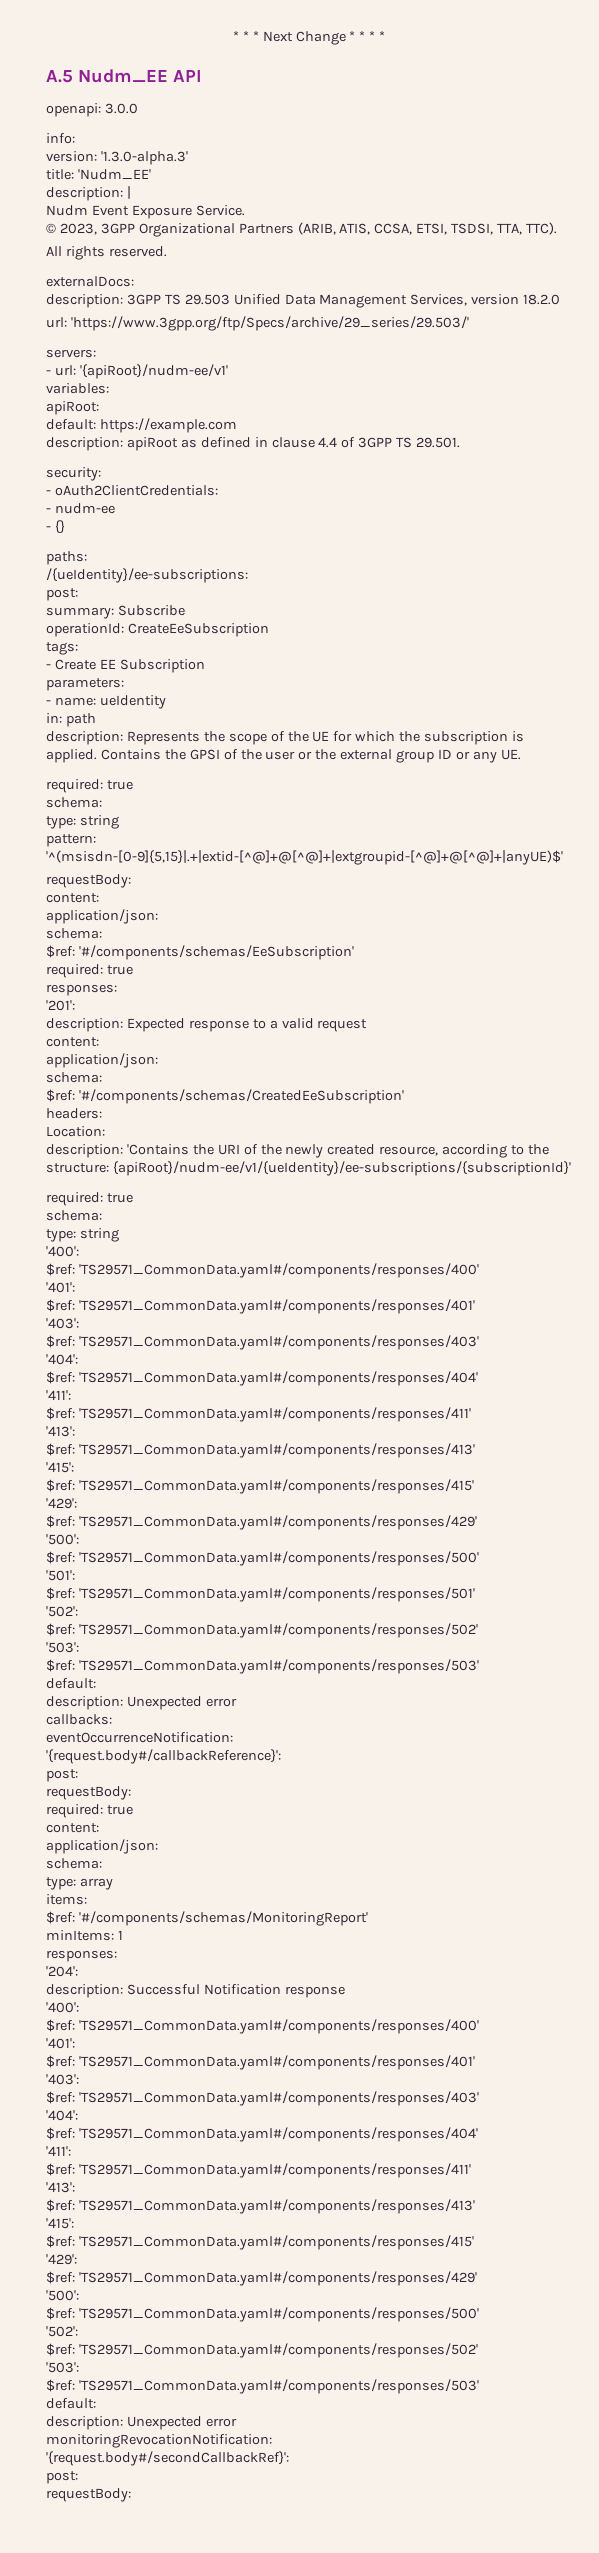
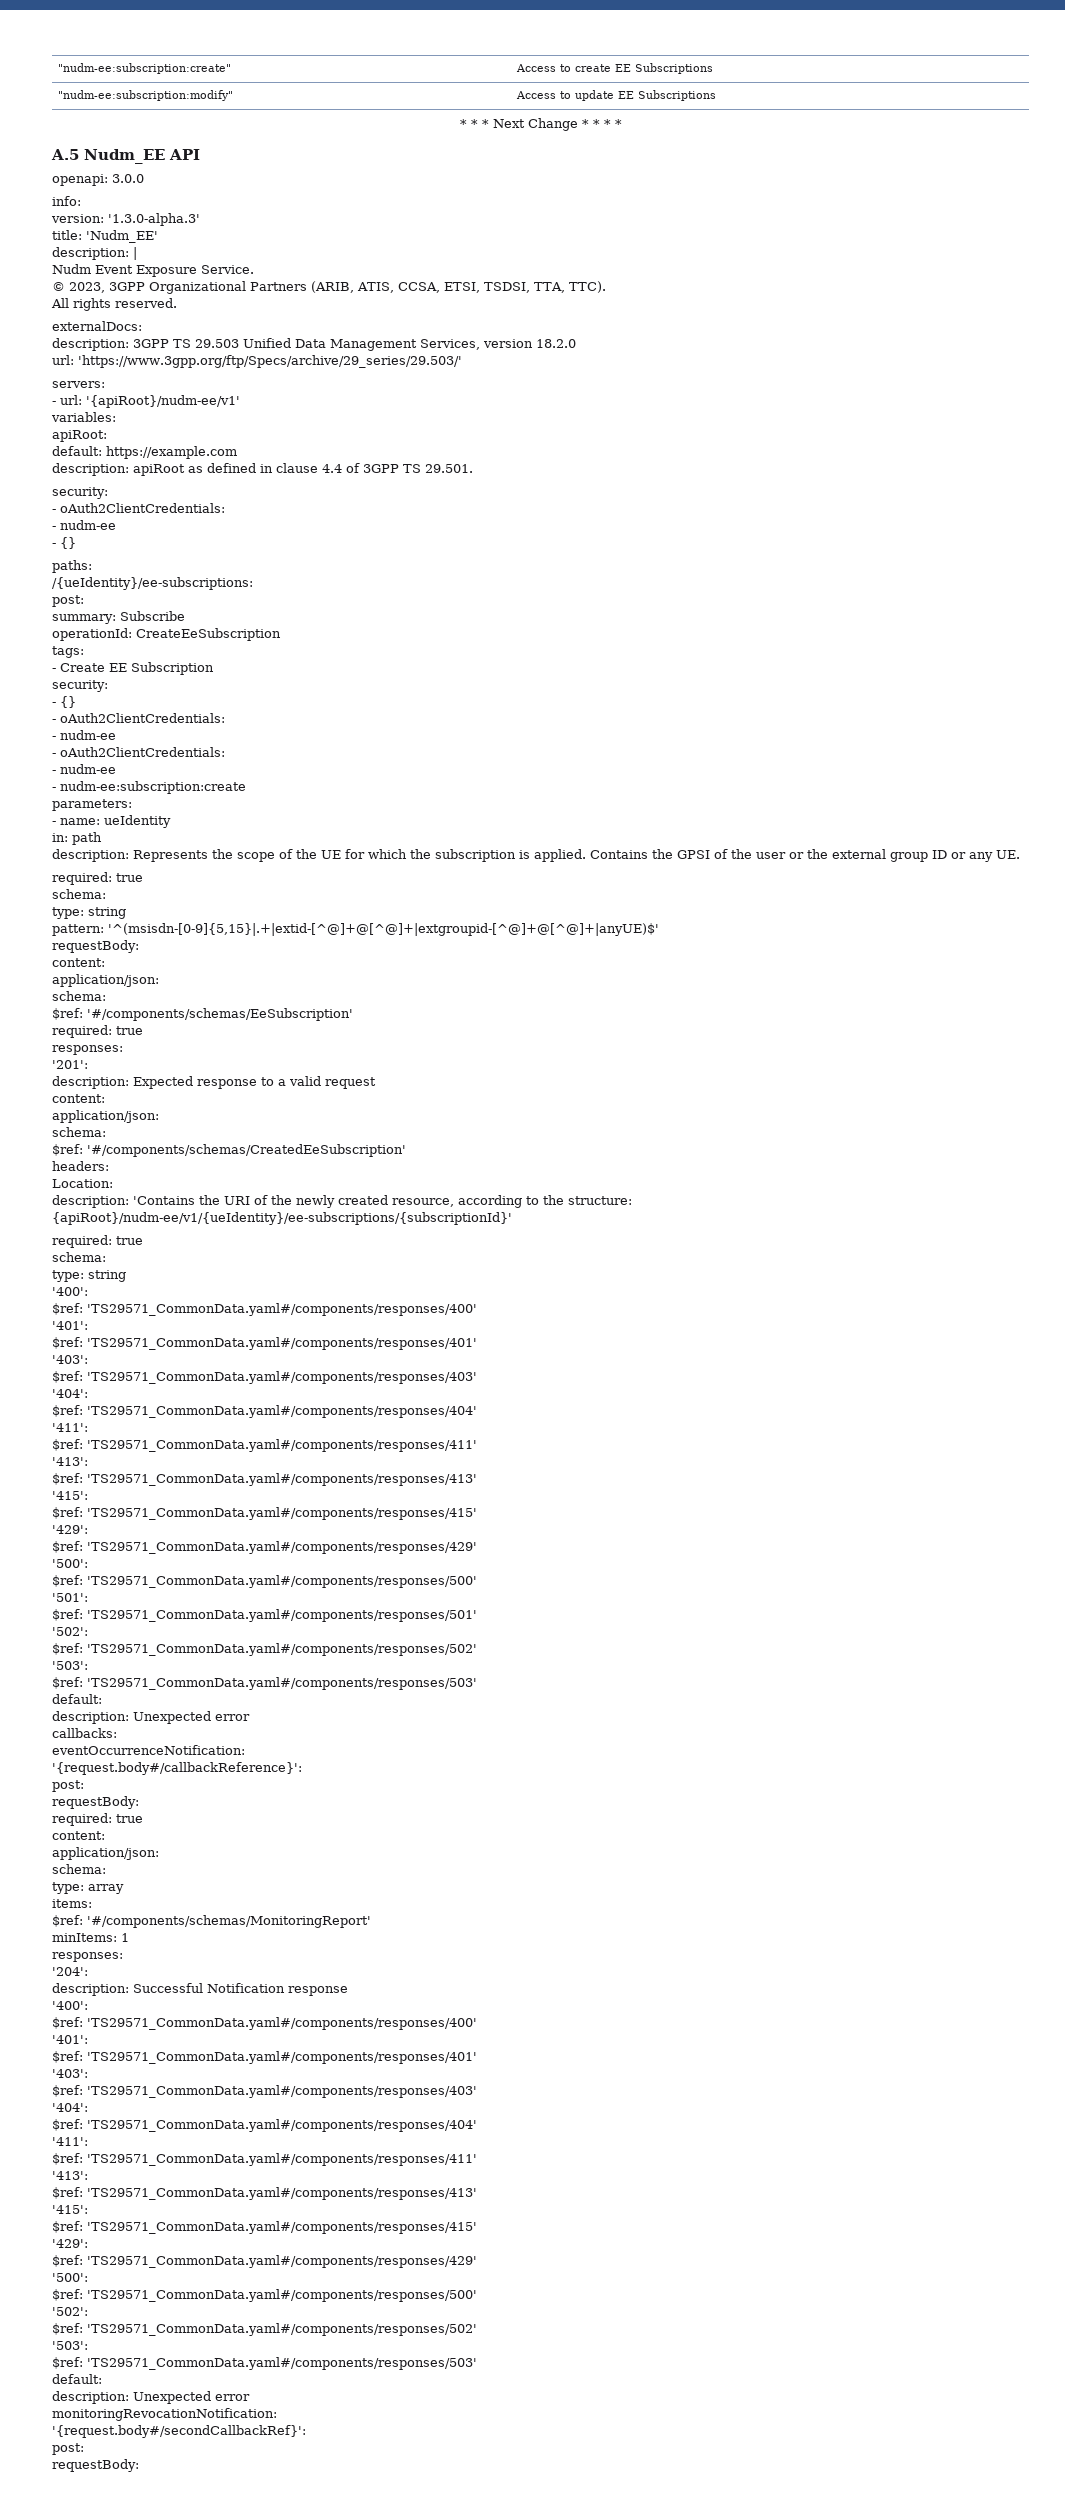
+ "nudm-ee:subscription:create" | Access to create EE Subscriptions
+ "nudm-ee:subscription:modify" | Access to update EE Subscriptions
  - Create EE Subscription
+ security:
+ - {}
+ - oAuth2ClientCredentials:
+ - nudm-ee
+ - oAuth2ClientCredentials:
+ - nudm-ee
+ - nudm-ee:subscription:create

